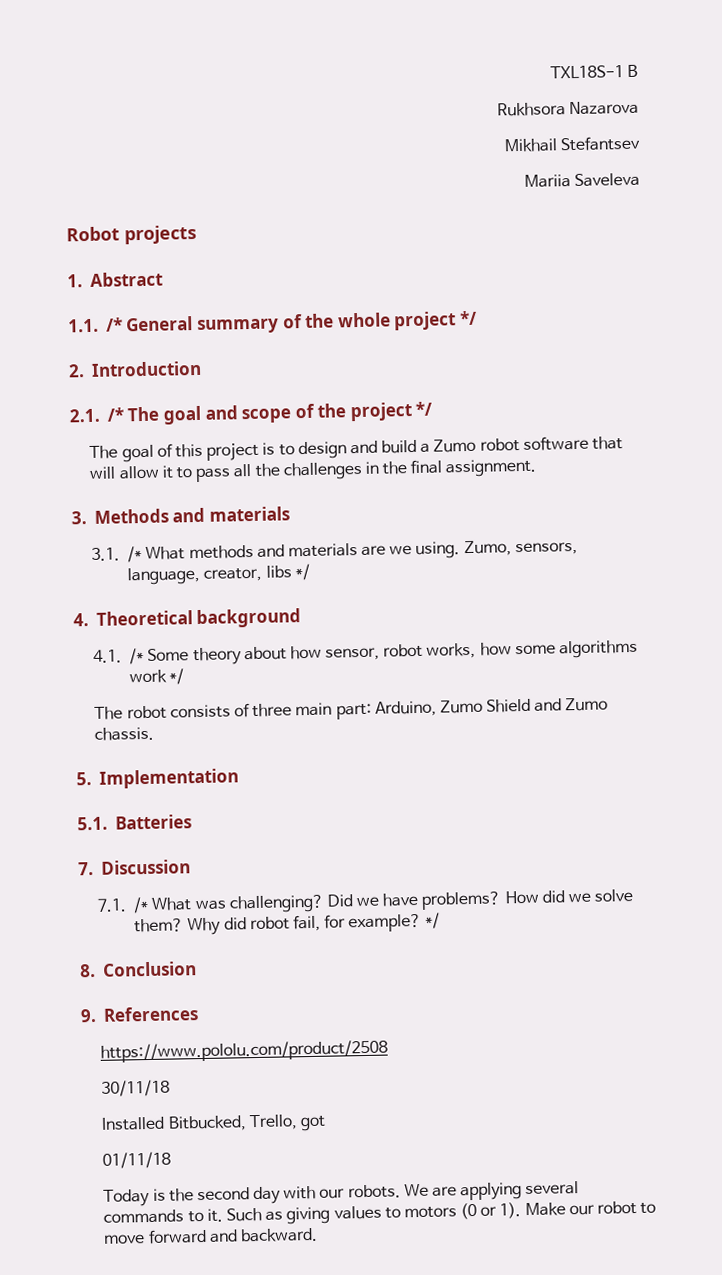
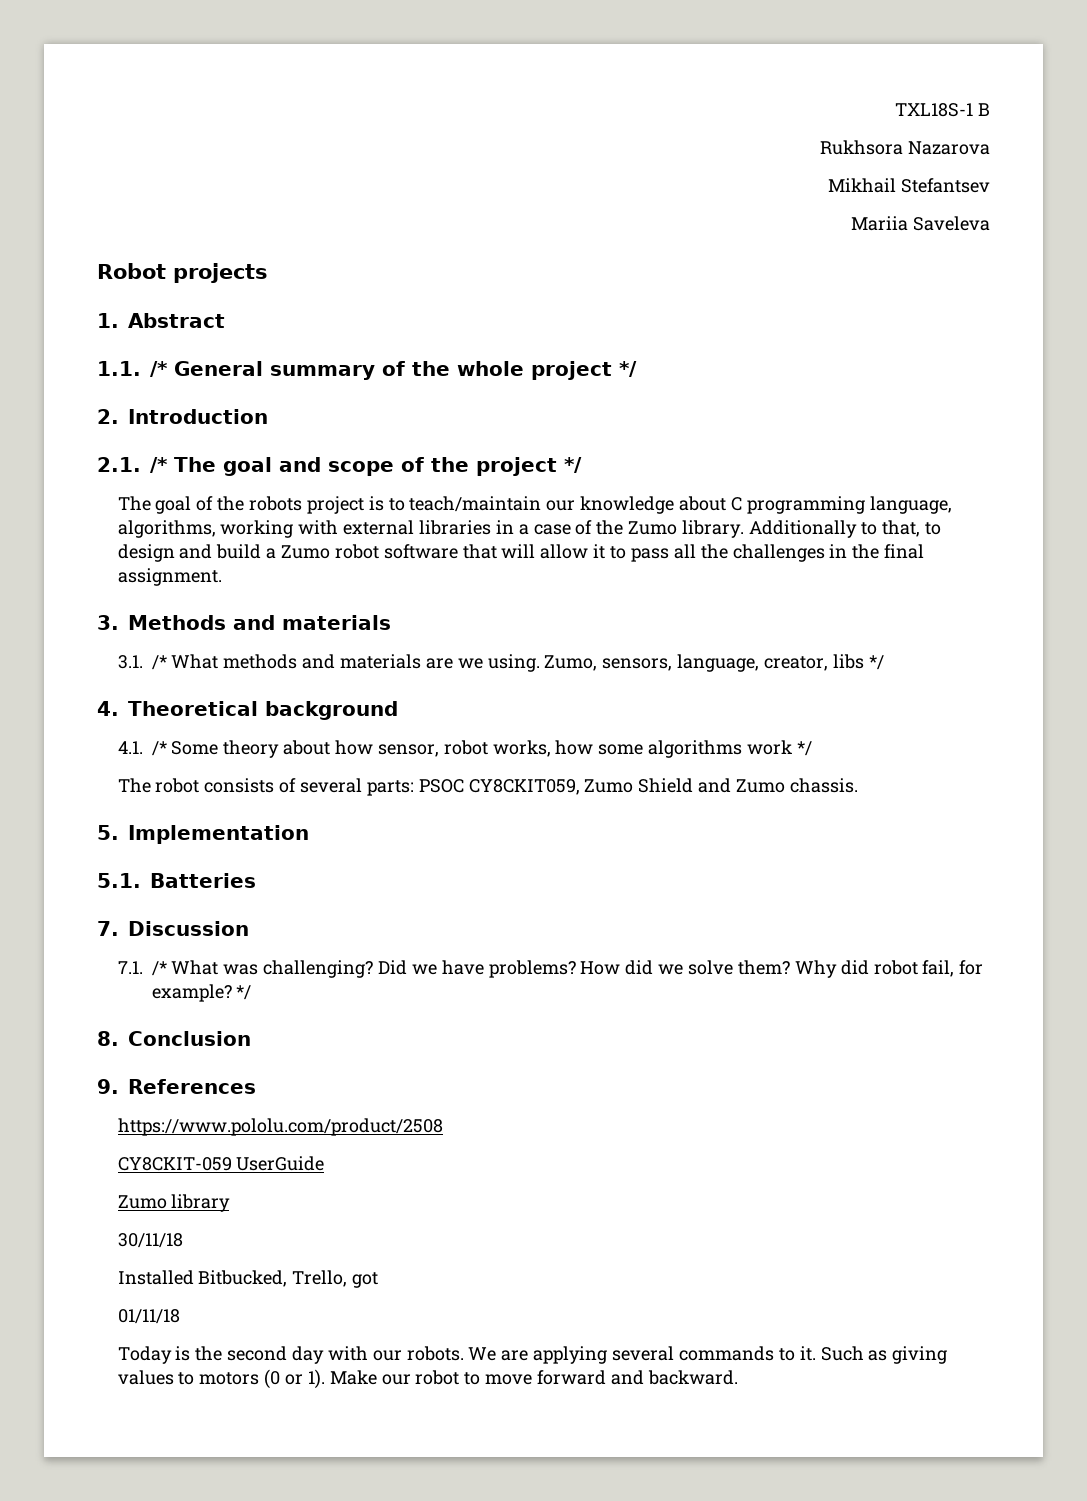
- The goal of this project is to design and build a Zumo robot software that will allow it to pass all the challenges in the final assignment.
+ The goal of the robots project is to teach/maintain our knowledge about C programming language, algorithms, working with external libraries in a case of the Zumo library. Additionally to that, to design and build a Zumo robot software that will allow it to pass all the challenges in the final assignment.
- The robot consists of three main part: Arduino, Zumo Shield and Zumo chassis.
+ The robot consists of several parts: PSOC CY8CKIT059, Zumo Shield and Zumo chassis.
+ CY8CKIT-059 UserGuide
+ Zumo library

